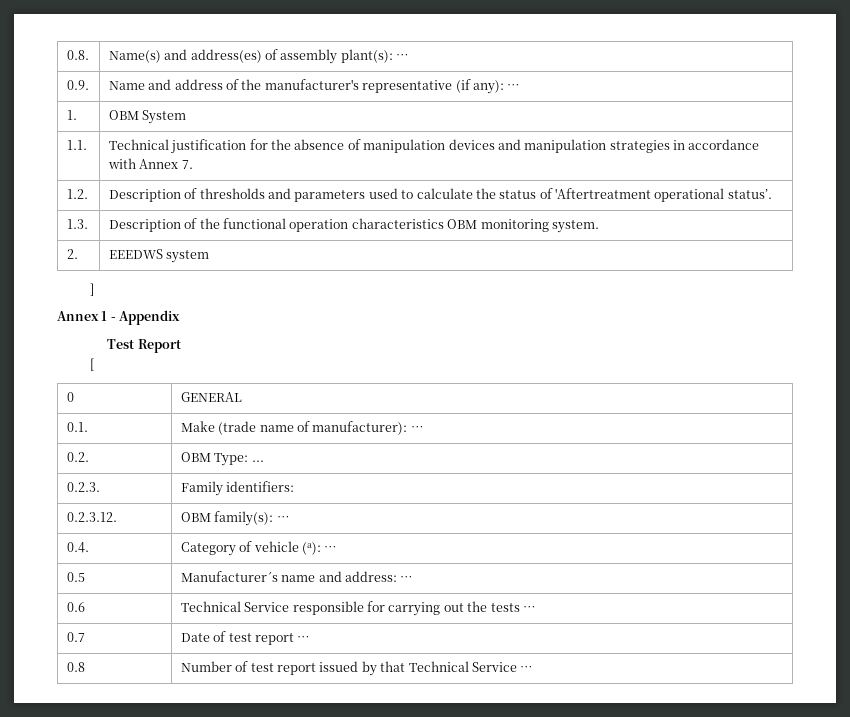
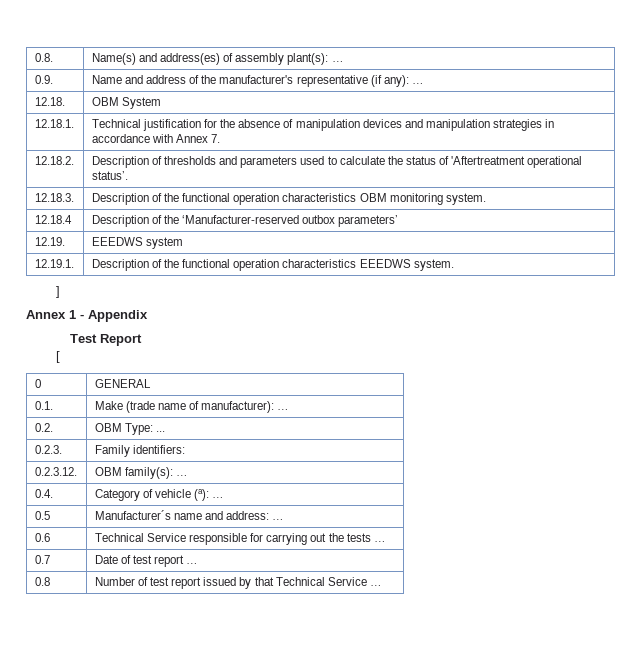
- 1. | OBM System
+ 12.18. | OBM System
- 1.1. | Technical justification for the absence of manipulation devices and manipulation strategies in accordance with Annex 7.
+ 12.18.1. | Technical justification for the absence of manipulation devices and manipulation strategies in accordance with Annex 7.
- 1.2. | Description of thresholds and parameters used to calculate the status of 'Aftertreatment operational status’.
+ 12.18.2. | Description of thresholds and parameters used to calculate the status of 'Aftertreatment operational status’.
- 1.3. | Description of the functional operation characteristics OBM monitoring system.
+ 12.18.3. | Description of the functional operation characteristics OBM monitoring system.
- 2. | EEEDWS system
+ 12.18.4 | Description of the ‘Manufacturer-reserved outbox parameters’
+ 12.19. | EEEDWS system
+ 12.19.1. | Description of the functional operation characteristics EEEDWS system.

